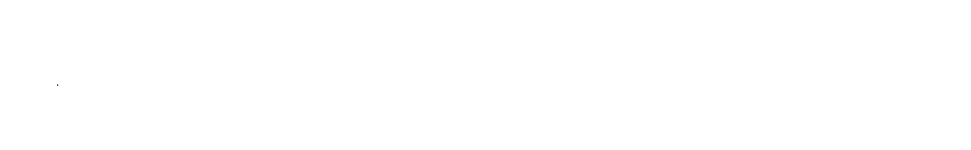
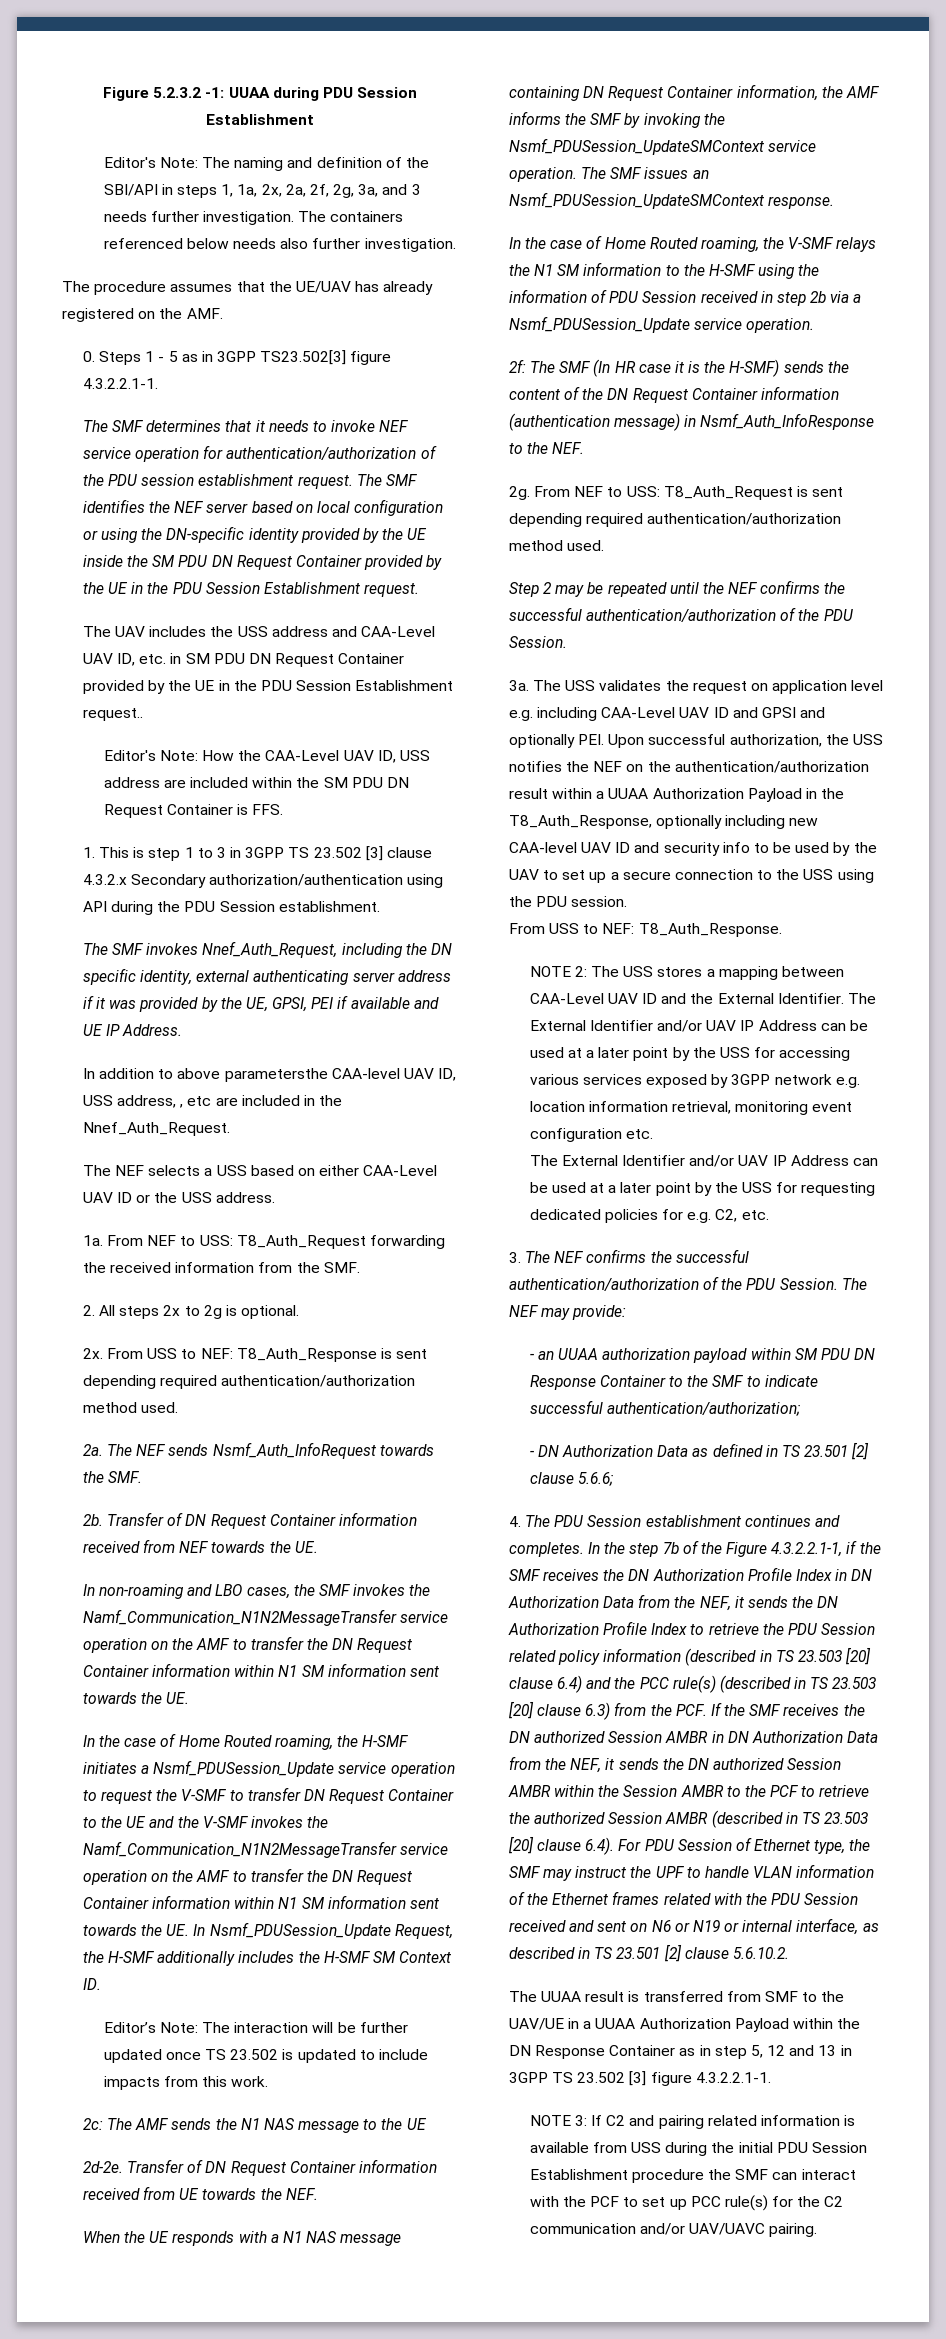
- .
+ Figure 5.2.3.2 -1: UUAA during PDU Session Establishment
+ Editor's Note: The naming and definition of the SBI/API in steps 1, 1a, 2x, 2a, 2f, 2g, 3a, and 3 needs further investigation. The containers referenced below needs also further investigation.
+ The procedure assumes that the UE/UAV has already registered on the AMF.
+ 0. Steps 1 - 5 as in 3GPP TS23.502[3] figure 4.3.2.2.1-1.
+ The SMF determines that it needs to invoke NEF service operation for authentication/authorization of the PDU session establishment request. The SMF identifies the NEF server based on local configuration or using the DN-specific identity provided by the UE inside the SM PDU DN Request Container provided by the UE in the PDU Session Establishment request.
+ The UAV includes the USS address and CAA-Level UAV ID, etc. in SM PDU DN Request Container provided by the UE in the PDU Session Establishment request..
+ Editor's Note: How the CAA-Level UAV ID, USS address are included within the SM PDU DN Request Container is FFS.
+ 1. This is step 1 to 3 in 3GPP TS 23.502 [3] clause 4.3.2.x Secondary authorization/authentication using API during the PDU Session establishment.
+ The SMF invokes Nnef_Auth_Request, including the DN specific identity, external authenticating server address if it was provided by the UE, GPSI, PEI if available and UE IP Address.
+ In addition to above parametersthe CAA-level UAV ID, USS address, , etc are included in the Nnef_Auth_Request.
+ The NEF selects a USS based on either CAA-Level UAV ID or the USS address.
+ 1a. From NEF to USS: T8_Auth_Request forwarding the received information from the SMF.
+ 2. All steps 2x to 2g is optional.
+ 2x. From USS to NEF: T8_Auth_Response is sent depending required authentication/authorization method used.
+ 2a. The NEF sends Nsmf_Auth_InfoRequest towards the SMF.
+ 2b. Transfer of DN Request Container information received from NEF towards the UE.
+ In non-roaming and LBO cases, the SMF invokes the Namf_Communication_N1N2MessageTransfer service operation on the AMF to transfer the DN Request Container information within N1 SM information sent towards the UE.
+ In the case of Home Routed roaming, the H-SMF initiates a Nsmf_PDUSession_Update service operation to request the V-SMF to transfer DN Request Container to the UE and the V-SMF invokes the Namf_Communication_N1N2MessageTransfer service operation on the AMF to transfer the DN Request Container information within N1 SM information sent towards the UE. In Nsmf_PDUSession_Update Request, the H-SMF additionally includes the H-SMF SM Context ID.
+ Editor’s Note: The interaction will be further updated once TS 23.502 is updated to include impacts from this work.
+ 2c: The AMF sends the N1 NAS message to the UE
+ 2d-2e. Transfer of DN Request Container information received from UE towards the NEF.
+ When the UE responds with a N1 NAS message containing DN Request Container information, the AMF informs the SMF by invoking the Nsmf_PDUSession_UpdateSMContext service operation. The SMF issues an Nsmf_PDUSession_UpdateSMContext response.
+ In the case of Home Routed roaming, the V-SMF relays the N1 SM information to the H-SMF using the information of PDU Session received in step 2b via a Nsmf_PDUSession_Update service operation.
+ 2f: The SMF (In HR case it is the H-SMF) sends the content of the DN Request Container information (authentication message) in Nsmf_Auth_InfoResponse to the NEF.
+ 2g. From NEF to USS: T8_Auth_Request is sent depending required authentication/authorization method used.
+ Step 2 may be repeated until the NEF confirms the successful authentication/authorization of the PDU Session.
+ 3a. The USS validates the request on application level e.g. including CAA-Level UAV ID and GPSI and optionally PEI. Upon successful authorization, the USS notifies the NEF on the authentication/authorization result within a UUAA Authorization Payload in the T8_Auth_Response, optionally including new CAA-level UAV ID and security info to be used by the UAV to set up a secure connection to the USS using the PDU session.
+ From USS to NEF: T8_Auth_Response.
+ NOTE 2: The USS stores a mapping between CAA-Level UAV ID and the External Identifier. The External Identifier and/or UAV IP Address can be used at a later point by the USS for accessing various services exposed by 3GPP network e.g. location information retrieval, monitoring event configuration etc.
+ The External Identifier and/or UAV IP Address can be used at a later point by the USS for requesting dedicated policies for e.g. C2, etc.
+ 3. The NEF confirms the successful authentication/authorization of the PDU Session. The NEF may provide:
+ - an UUAA authorization payload within SM PDU DN Response Container to the SMF to indicate successful authentication/authorization;
+ - DN Authorization Data as defined in TS 23.501 [2] clause 5.6.6;
+ 4. The PDU Session establishment continues and completes. In the step 7b of the Figure 4.3.2.2.1-1, if the SMF receives the DN Authorization Profile Index in DN Authorization Data from the NEF, it sends the DN Authorization Profile Index to retrieve the PDU Session related policy information (described in TS 23.503 [20] clause 6.4) and the PCC rule(s) (described in TS 23.503 [20] clause 6.3) from the PCF. If the SMF receives the DN authorized Session AMBR in DN Authorization Data from the NEF, it sends the DN authorized Session AMBR within the Session AMBR to the PCF to retrieve the authorized Session AMBR (described in TS 23.503 [20] clause 6.4). For PDU Session of Ethernet type, the SMF may instruct the UPF to handle VLAN information of the Ethernet frames related with the PDU Session received and sent on N6 or N19 or internal interface, as described in TS 23.501 [2] clause 5.6.10.2.
+ The UUAA result is transferred from SMF to the UAV/UE in a UUAA Authorization Payload within the DN Response Container as in step 5, 12 and 13 in 3GPP TS 23.502 [3] figure 4.3.2.2.1-1.
+ NOTE 3: If C2 and pairing related information is available from USS during the initial PDU Session Establishment procedure the SMF can interact with the PCF to set up PCC rule(s) for the C2 communication and/or UAV/UAVC pairing.

